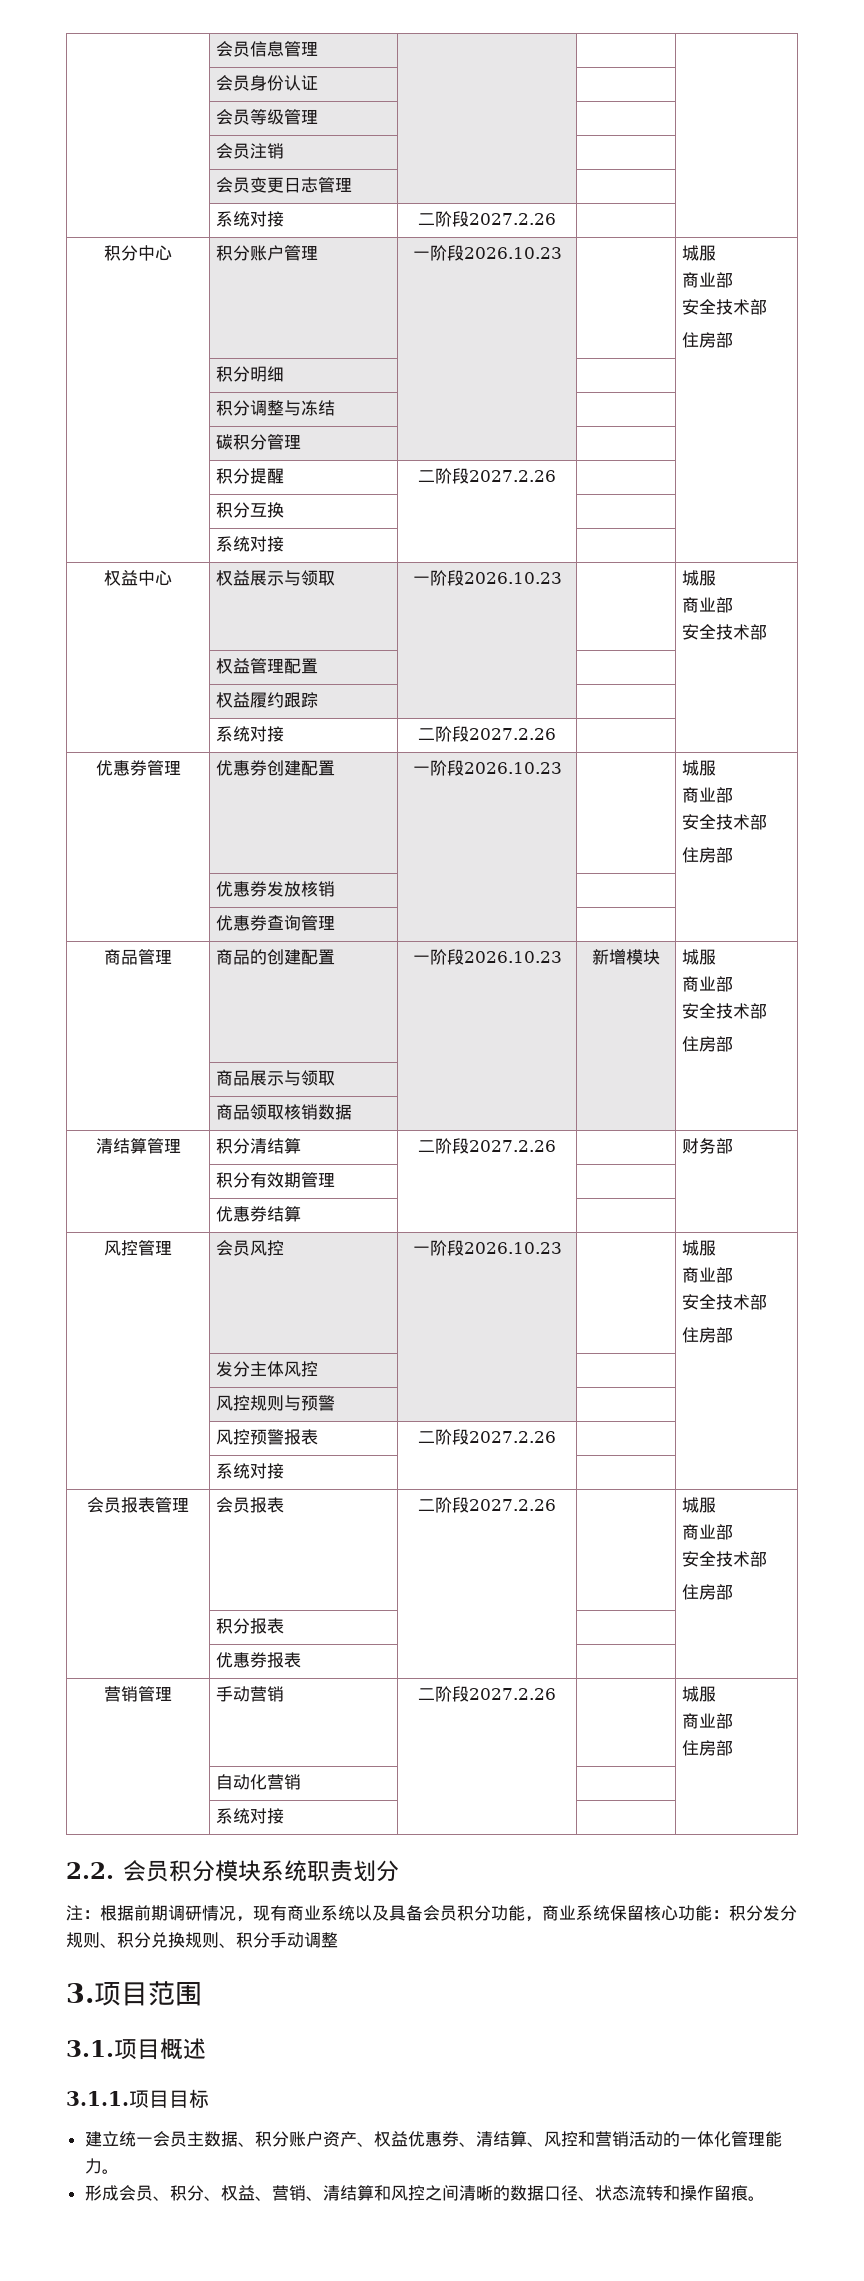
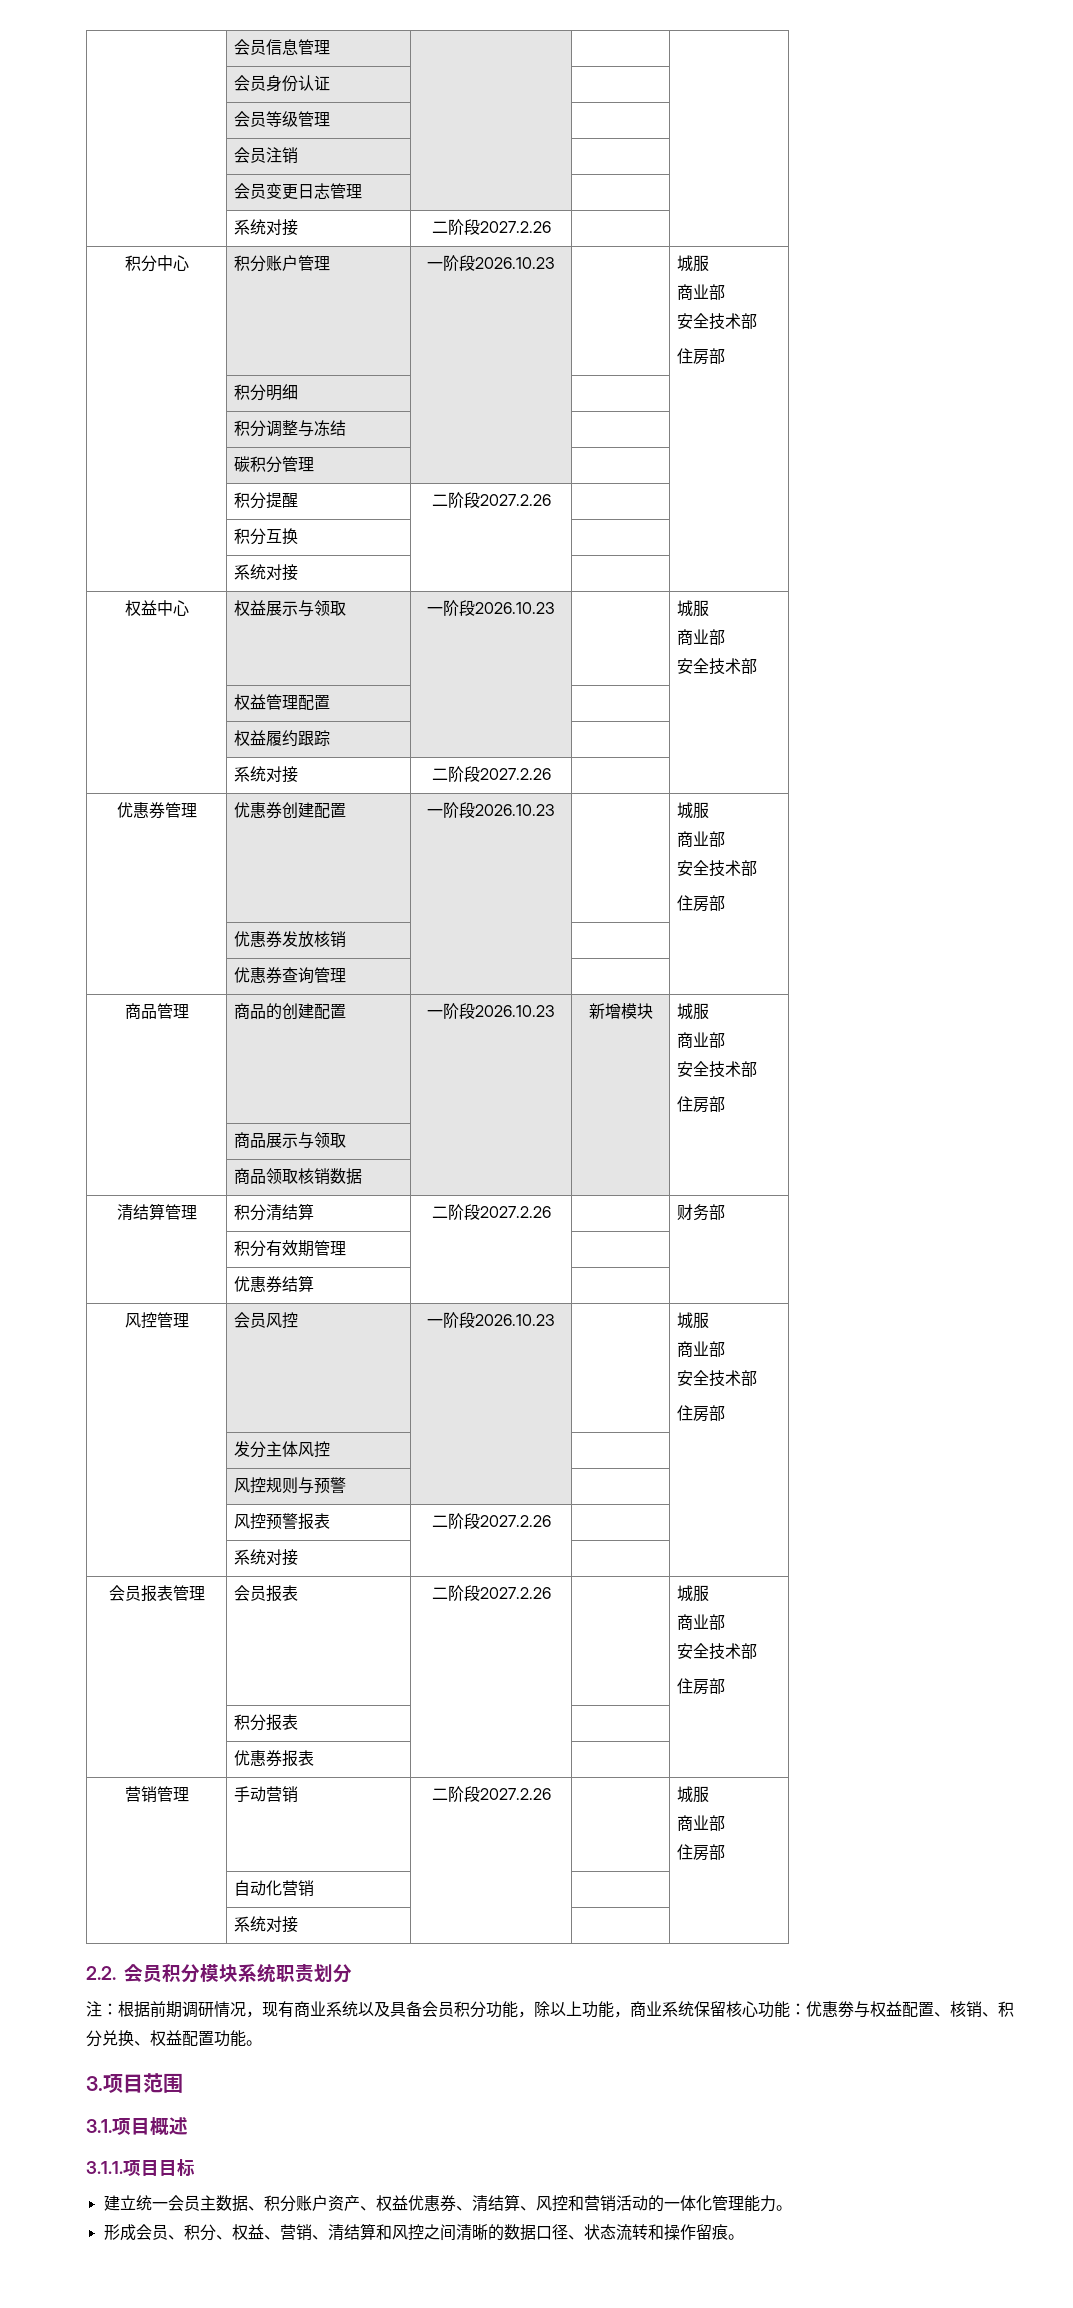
- 注：根据前期调研情况，现有商业系统以及具备会员积分功能，商业系统保留核心功能：积分发分规则、积分兑换规则、积分手动调整
+ 注：根据前期调研情况，现有商业系统以及具备会员积分功能，除以上功能，商业系统保留核心功能：优惠劵与权益配置、核销、积分兑换、权益配置功能。

